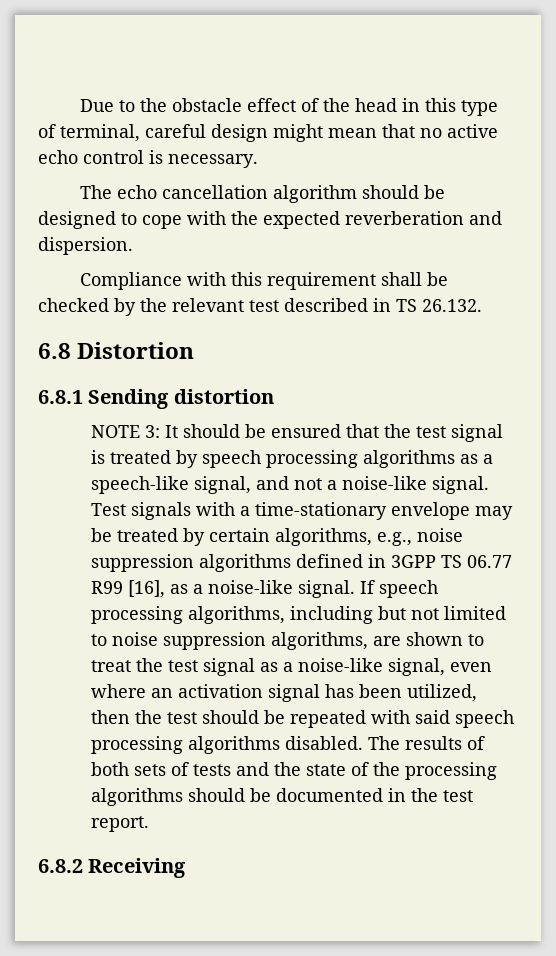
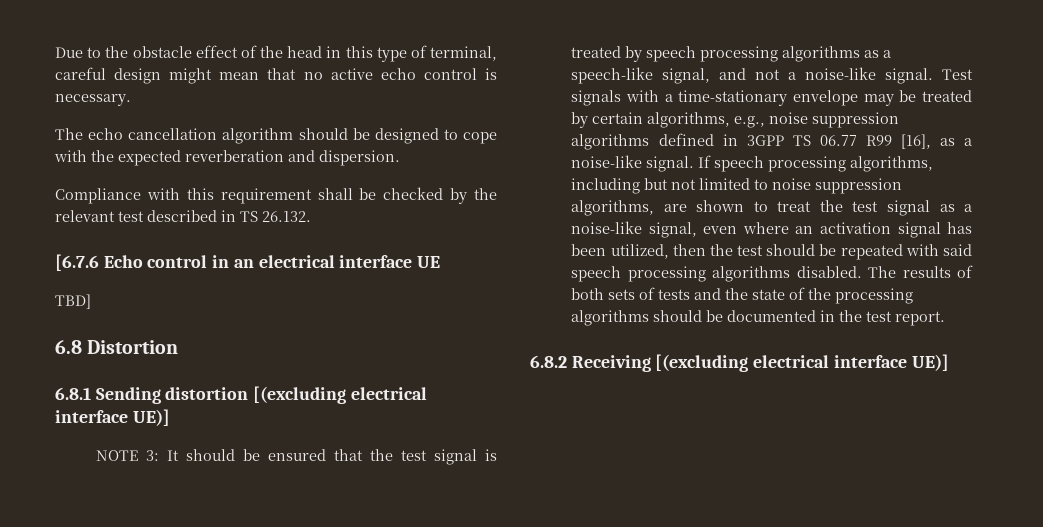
+ [6.7.6 Echo control in an electrical interface UE
+ TBD]
- 6.8.1 Sending distortion
+ 6.8.1 Sending distortion [(excluding electrical interface UE)]
- 6.8.2 Receiving
+ 6.8.2 Receiving [(excluding electrical interface UE)]

